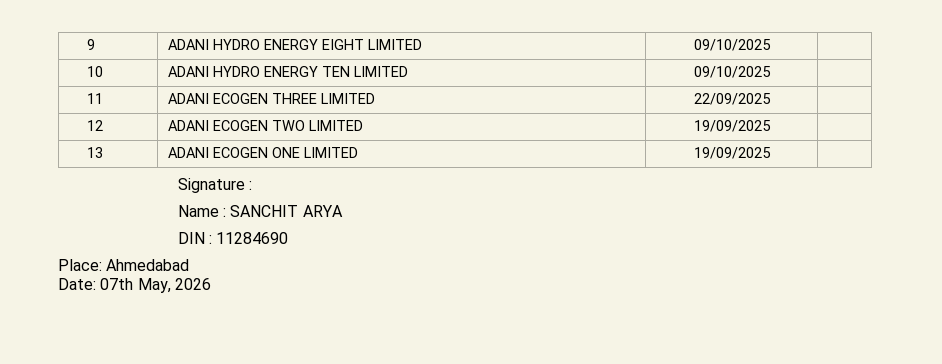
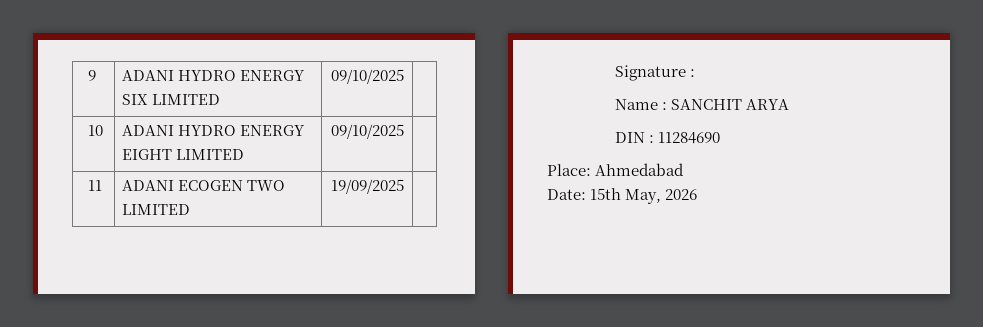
- 9 | ADANI HYDRO ENERGY EIGHT LIMITED | 09/10/2025 |
+ 9 | ADANI HYDRO ENERGY SIX LIMITED | 09/10/2025 |
+ 10 | ADANI HYDRO ENERGY EIGHT LIMITED | 09/10/2025 |
- 10 | ADANI HYDRO ENERGY TEN LIMITED | 09/10/2025 |
- 11 | ADANI ECOGEN THREE LIMITED | 22/09/2025 |
- 12 | ADANI ECOGEN TWO LIMITED | 19/09/2025 |
+ 11 | ADANI ECOGEN TWO LIMITED | 19/09/2025 |
- 13 | ADANI ECOGEN ONE LIMITED | 19/09/2025 |
- Date: 07th May, 2026
+ Date: 15th May, 2026

